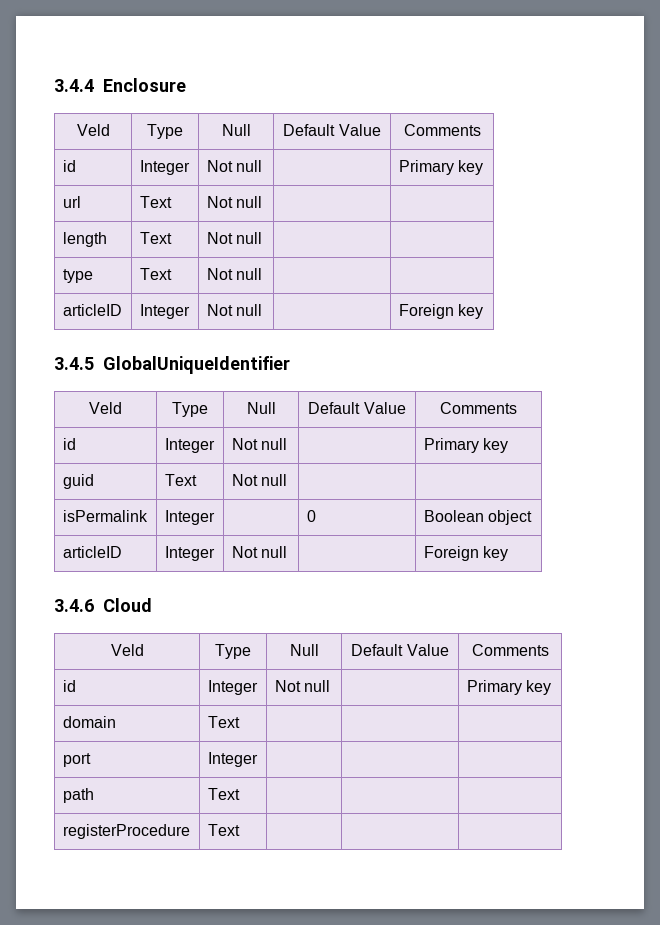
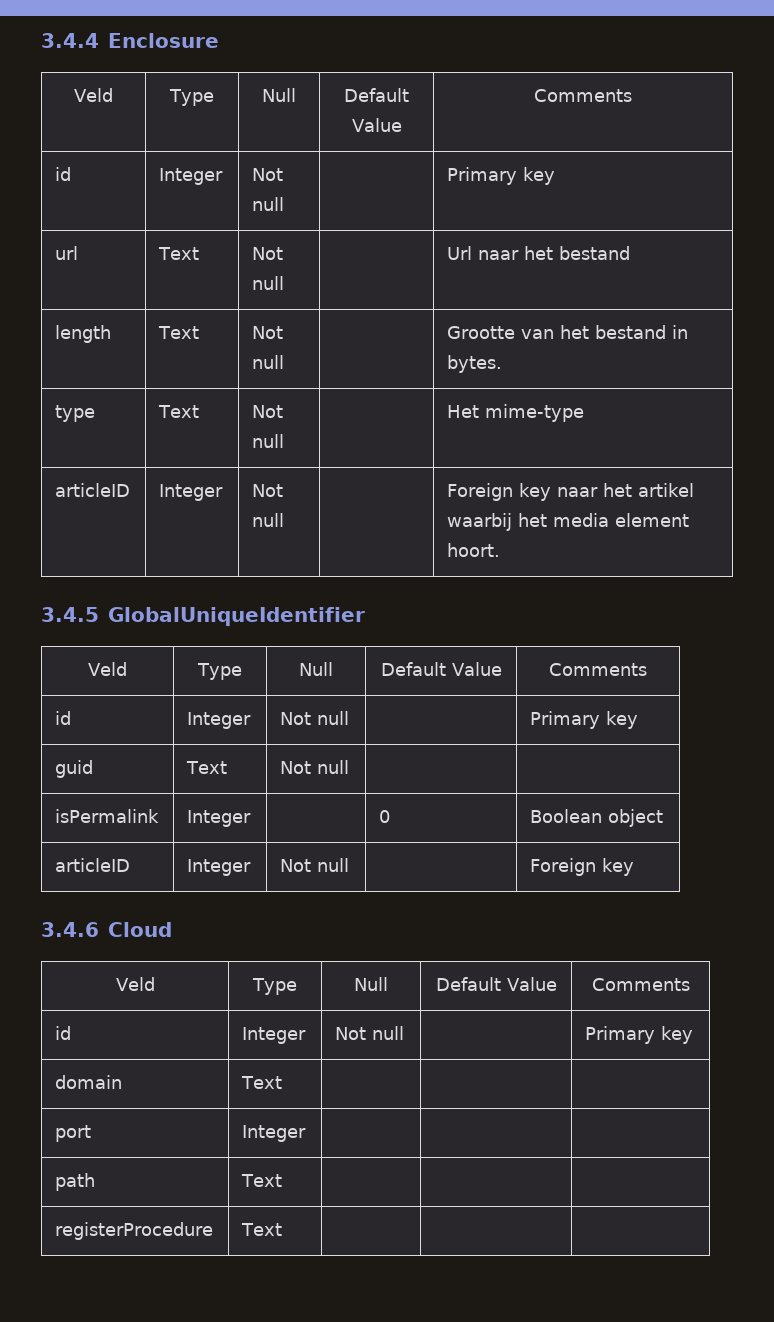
- url | Text | Not null | |
+ url | Text | Not null | | Url naar het bestand
- length | Text | Not null | |
+ length | Text | Not null | | Grootte van het bestand in bytes.
- type | Text | Not null | |
- articleID | Integer | Not null | | Foreign key
+ type | Text | Not null | | Het mime-type
+ articleID | Integer | Not null | | Foreign key naar het artikel waarbij het media element hoort.

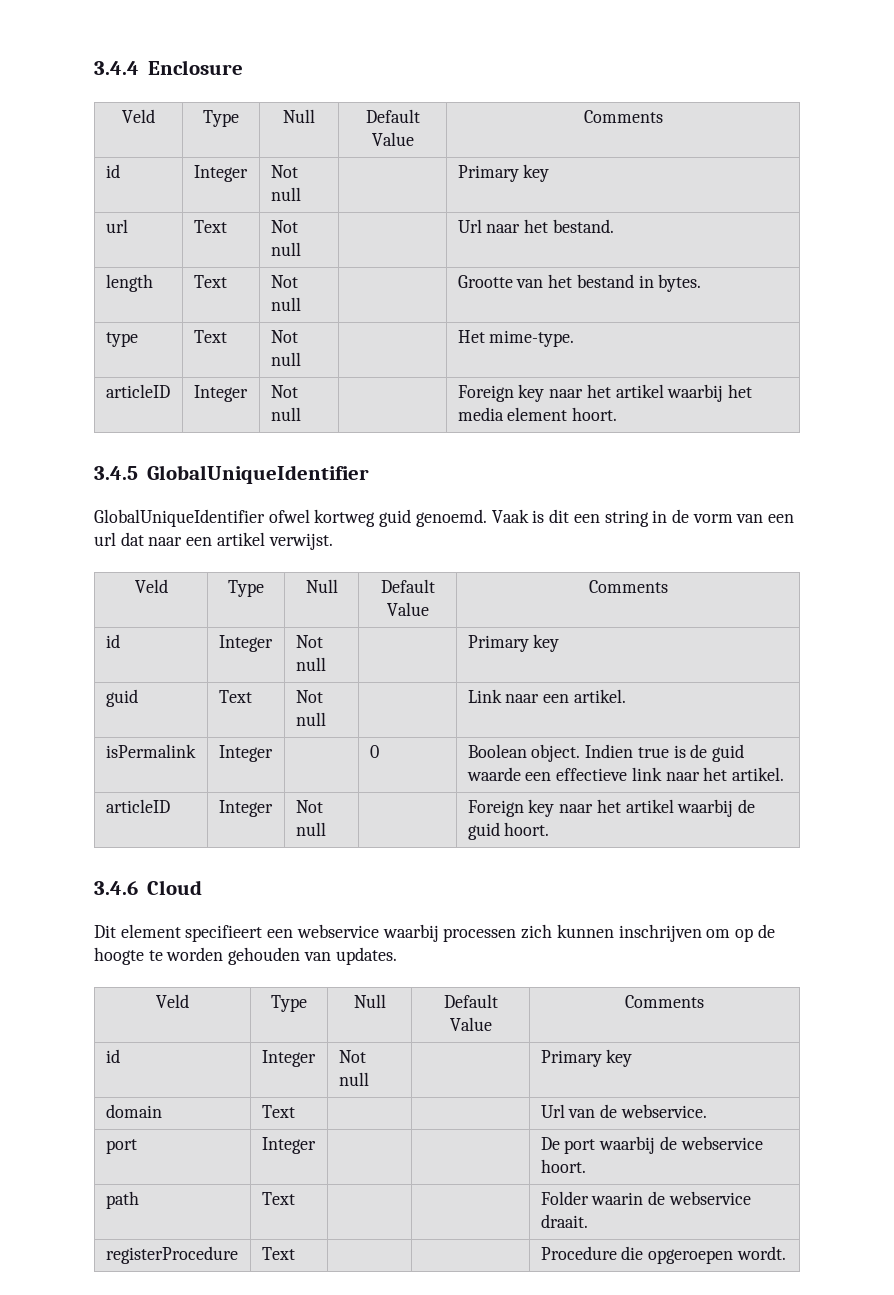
- url | Text | Not null | | Url naar het bestand
+ url | Text | Not null | | Url naar het bestand.
- type | Text | Not null | | Het mime-type
+ type | Text | Not null | | Het mime-type.
+ GlobalUniqueIdentifier ofwel kortweg guid genoemd. Vaak is dit een string in de vorm van een url dat naar een artikel verwijst.
- guid | Text | Not null | |
+ guid | Text | Not null | | Link naar een artikel.
- isPermalink | Integer | | 0 | Boolean object
- articleID | Integer | Not null | | Foreign key
+ isPermalink | Integer | | 0 | Boolean object. Indien true is de guid waarde een effectieve link naar het artikel.
+ articleID | Integer | Not null | | Foreign key naar het artikel waarbij de guid hoort.
  3.4.6 Cloud
+ Dit element specifieert een webservice waarbij processen zich kunnen inschrijven om op de hoogte te worden gehouden van updates.
- domain | Text | | |
- port | Integer | | |
- path | Text | | |
- registerProcedure | Text | | |
+ domain | Text | | | Url van de webservice.
+ port | Integer | | | De port waarbij de webservice hoort.
+ path | Text | | | Folder waarin de webservice draait.
+ registerProcedure | Text | | | Procedure die opgeroepen wordt.

